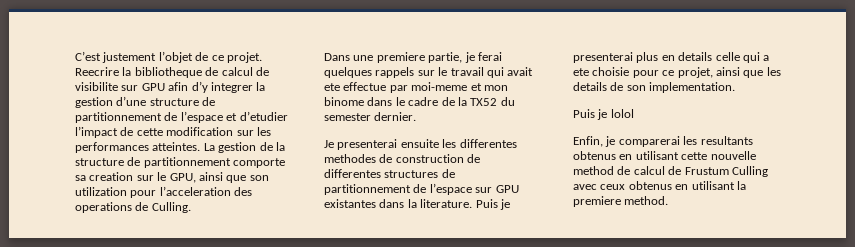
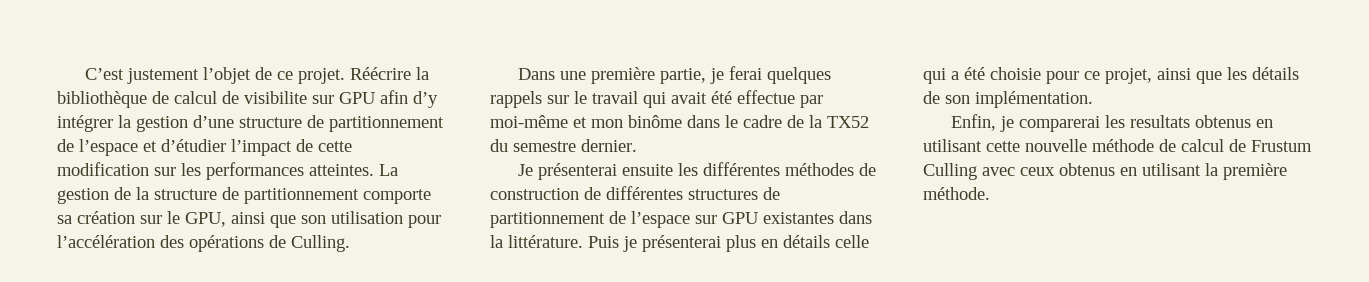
- Reecrire la bibliotheque de calcul de visibilite sur GPU afin d’y integrer la gestion d’une structure de partitionnement de l’espace et d’etudier l’impact de cette modification sur les performances atteintes.
+ Réécrire la bibliothèque de calcul de visibilite sur GPU afin d’y intégrer la gestion d’une structure de partitionnement de l’espace et d’étudier l’impact de cette modification sur les performances atteintes.
- La gestion de la structure de partitionnement comporte sa creation sur le GPU, ainsi que son utilization pour l’acceleration des operations de Culling.
+ La gestion de la structure de partitionnement comporte sa création sur le GPU, ainsi que son utilisation pour l’accélération des opérations de Culling.
- Dans une premiere partie, je ferai quelques rappels sur le travail qui avait ete effectue par moi-meme et mon binome dans le cadre de la TX52 du semester dernier.
+ Dans une première partie, je ferai quelques rappels sur le travail qui avait été effectue par moi-même et mon binôme dans le cadre de la TX52 du semestre dernier.
- Je presenterai ensuite les differentes methodes de construction de differentes structures de partitionnement de l’espace sur GPU existantes dans la literature. Puis je presenterai plus en details celle qui a ete choisie pour ce projet, ainsi que les details de son implementation.
- Puis je lolol
+ Je présenterai ensuite les différentes méthodes de construction de différentes structures de partitionnement de l’espace sur GPU existantes dans la littérature. Puis je présenterai plus en détails celle qui a été choisie pour ce projet, ainsi que les détails de son implémentation.
- Enfin, je comparerai les resultants obtenus en utilisant cette nouvelle method de calcul de Frustum Culling avec ceux obtenus en utilisant la premiere method.
+ Enfin, je comparerai les resultats obtenus en utilisant cette nouvelle méthode de calcul de Frustum Culling avec ceux obtenus en utilisant la première méthode.

